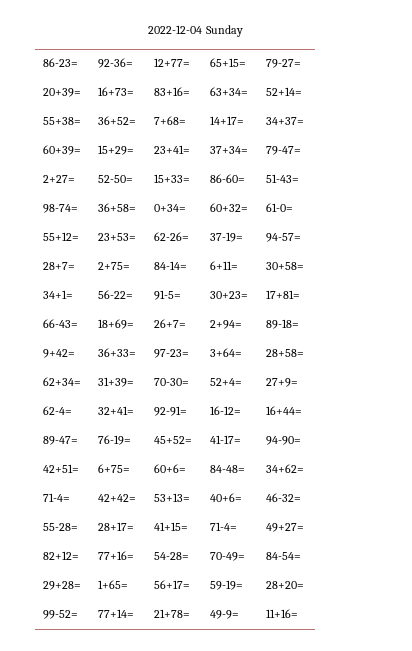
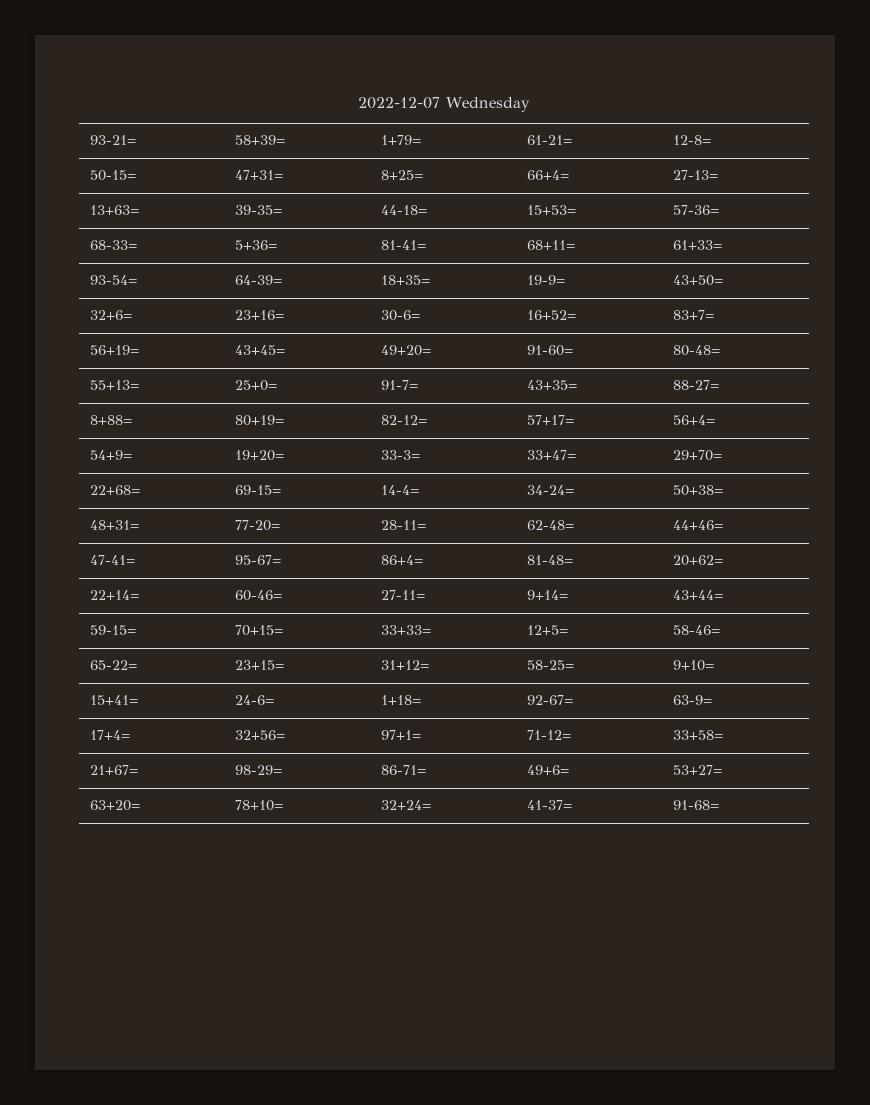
- 2022-12-04 Sunday
- 86-23= | 92-36= | 12+77= | 65+15= | 79-27=
- 20+39= | 16+73= | 83+16= | 63+34= | 52+14=
- 55+38= | 36+52= | 7+68= | 14+17= | 34+37=
- 60+39= | 15+29= | 23+41= | 37+34= | 79-47=
- 2+27= | 52-50= | 15+33= | 86-60= | 51-43=
- 98-74= | 36+58= | 0+34= | 60+32= | 61-0=
- 55+12= | 23+53= | 62-26= | 37-19= | 94-57=
- 28+7= | 2+75= | 84-14= | 6+11= | 30+58=
- 34+1= | 56-22= | 91-5= | 30+23= | 17+81=
- 66-43= | 18+69= | 26+7= | 2+94= | 89-18=
- 9+42= | 36+33= | 97-23= | 3+64= | 28+58=
- 62+34= | 31+39= | 70-30= | 52+4= | 27+9=
- 62-4= | 32+41= | 92-91= | 16-12= | 16+44=
- 89-47= | 76-19= | 45+52= | 41-17= | 94-90=
- 42+51= | 6+75= | 60+6= | 84-48= | 34+62=
- 71-4= | 42+42= | 53+13= | 40+6= | 46-32=
- 55-28= | 28+17= | 41+15= | 71-4= | 49+27=
- 82+12= | 77+16= | 54-28= | 70-49= | 84-54=
- 29+28= | 1+65= | 56+17= | 59-19= | 28+20=
- 99-52= | 77+14= | 21+78= | 49-9= | 11+16=
+ 2022-12-07 Wednesday
+ 93-21= | 58+39= | 1+79= | 61-21= | 12-8=
+ 50-15= | 47+31= | 8+25= | 66+4= | 27-13=
+ 13+63= | 39-35= | 44-18= | 15+53= | 57-36=
+ 68-33= | 5+36= | 81-41= | 68+11= | 61+33=
+ 93-54= | 64-39= | 18+35= | 19-9= | 43+50=
+ 32+6= | 23+16= | 30-6= | 16+52= | 83+7=
+ 56+19= | 43+45= | 49+20= | 91-60= | 80-48=
+ 55+13= | 25+0= | 91-7= | 43+35= | 88-27=
+ 8+88= | 80+19= | 82-12= | 57+17= | 56+4=
+ 54+9= | 19+20= | 33-3= | 33+47= | 29+70=
+ 22+68= | 69-15= | 14-4= | 34-24= | 50+38=
+ 48+31= | 77-20= | 28-11= | 62-48= | 44+46=
+ 47-41= | 95-67= | 86+4= | 81-48= | 20+62=
+ 22+14= | 60-46= | 27-11= | 9+14= | 43+44=
+ 59-15= | 70+15= | 33+33= | 12+5= | 58-46=
+ 65-22= | 23+15= | 31+12= | 58-25= | 9+10=
+ 15+41= | 24-6= | 1+18= | 92-67= | 63-9=
+ 17+4= | 32+56= | 97+1= | 71-12= | 33+58=
+ 21+67= | 98-29= | 86-71= | 49+6= | 53+27=
+ 63+20= | 78+10= | 32+24= | 41-37= | 91-68=

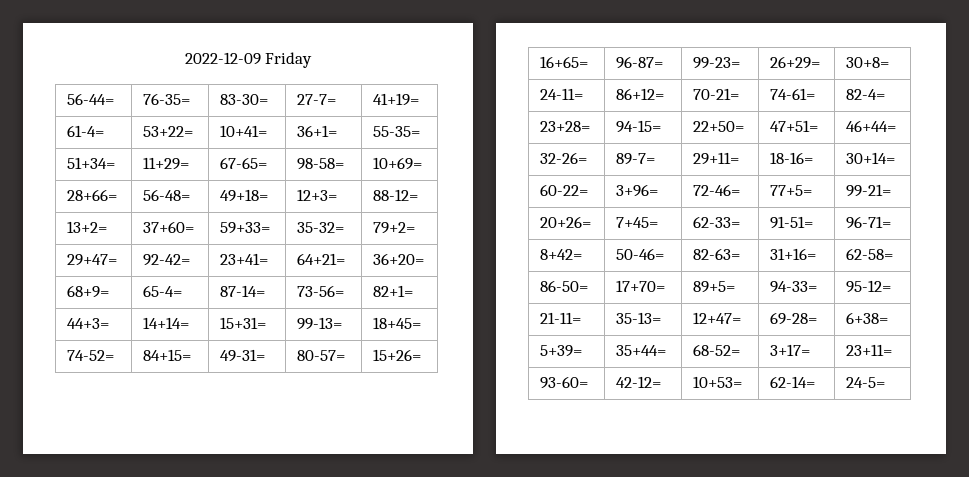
- 2022-12-07 Wednesday
- 93-21= | 58+39= | 1+79= | 61-21= | 12-8=
- 50-15= | 47+31= | 8+25= | 66+4= | 27-13=
- 13+63= | 39-35= | 44-18= | 15+53= | 57-36=
- 68-33= | 5+36= | 81-41= | 68+11= | 61+33=
- 93-54= | 64-39= | 18+35= | 19-9= | 43+50=
- 32+6= | 23+16= | 30-6= | 16+52= | 83+7=
- 56+19= | 43+45= | 49+20= | 91-60= | 80-48=
- 55+13= | 25+0= | 91-7= | 43+35= | 88-27=
- 8+88= | 80+19= | 82-12= | 57+17= | 56+4=
- 54+9= | 19+20= | 33-3= | 33+47= | 29+70=
- 22+68= | 69-15= | 14-4= | 34-24= | 50+38=
- 48+31= | 77-20= | 28-11= | 62-48= | 44+46=
- 47-41= | 95-67= | 86+4= | 81-48= | 20+62=
- 22+14= | 60-46= | 27-11= | 9+14= | 43+44=
- 59-15= | 70+15= | 33+33= | 12+5= | 58-46=
- 65-22= | 23+15= | 31+12= | 58-25= | 9+10=
- 15+41= | 24-6= | 1+18= | 92-67= | 63-9=
- 17+4= | 32+56= | 97+1= | 71-12= | 33+58=
- 21+67= | 98-29= | 86-71= | 49+6= | 53+27=
- 63+20= | 78+10= | 32+24= | 41-37= | 91-68=
+ 2022-12-09 Friday
+ 56-44= | 76-35= | 83-30= | 27-7= | 41+19=
+ 61-4= | 53+22= | 10+41= | 36+1= | 55-35=
+ 51+34= | 11+29= | 67-65= | 98-58= | 10+69=
+ 28+66= | 56-48= | 49+18= | 12+3= | 88-12=
+ 13+2= | 37+60= | 59+33= | 35-32= | 79+2=
+ 29+47= | 92-42= | 23+41= | 64+21= | 36+20=
+ 68+9= | 65-4= | 87-14= | 73-56= | 82+1=
+ 44+3= | 14+14= | 15+31= | 99-13= | 18+45=
+ 74-52= | 84+15= | 49-31= | 80-57= | 15+26=
+ 16+65= | 96-87= | 99-23= | 26+29= | 30+8=
+ 24-11= | 86+12= | 70-21= | 74-61= | 82-4=
+ 23+28= | 94-15= | 22+50= | 47+51= | 46+44=
+ 32-26= | 89-7= | 29+11= | 18-16= | 30+14=
+ 60-22= | 3+96= | 72-46= | 77+5= | 99-21=
+ 20+26= | 7+45= | 62-33= | 91-51= | 96-71=
+ 8+42= | 50-46= | 82-63= | 31+16= | 62-58=
+ 86-50= | 17+70= | 89+5= | 94-33= | 95-12=
+ 21-11= | 35-13= | 12+47= | 69-28= | 6+38=
+ 5+39= | 35+44= | 68-52= | 3+17= | 23+11=
+ 93-60= | 42-12= | 10+53= | 62-14= | 24-5=

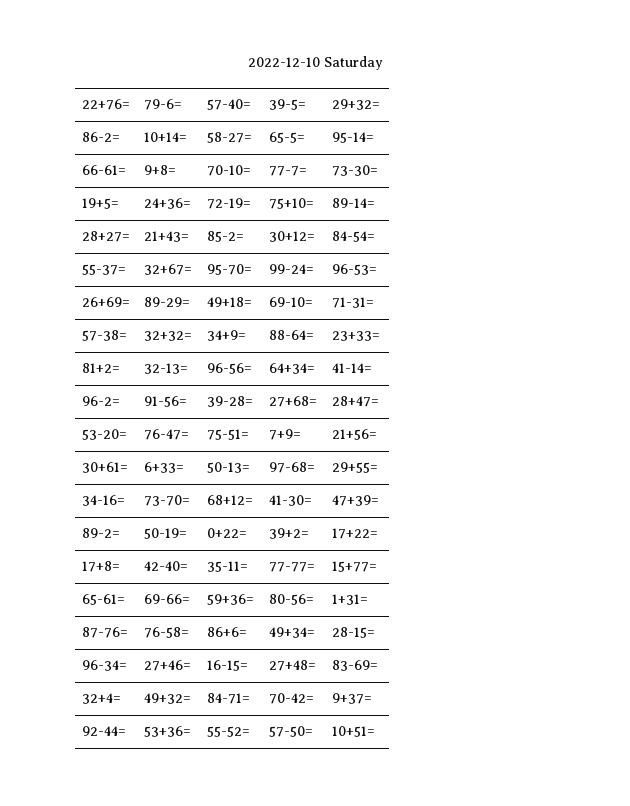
- 2022-12-09 Friday
- 56-44= | 76-35= | 83-30= | 27-7= | 41+19=
- 61-4= | 53+22= | 10+41= | 36+1= | 55-35=
- 51+34= | 11+29= | 67-65= | 98-58= | 10+69=
- 28+66= | 56-48= | 49+18= | 12+3= | 88-12=
- 13+2= | 37+60= | 59+33= | 35-32= | 79+2=
- 29+47= | 92-42= | 23+41= | 64+21= | 36+20=
- 68+9= | 65-4= | 87-14= | 73-56= | 82+1=
- 44+3= | 14+14= | 15+31= | 99-13= | 18+45=
- 74-52= | 84+15= | 49-31= | 80-57= | 15+26=
- 16+65= | 96-87= | 99-23= | 26+29= | 30+8=
- 24-11= | 86+12= | 70-21= | 74-61= | 82-4=
- 23+28= | 94-15= | 22+50= | 47+51= | 46+44=
- 32-26= | 89-7= | 29+11= | 18-16= | 30+14=
- 60-22= | 3+96= | 72-46= | 77+5= | 99-21=
- 20+26= | 7+45= | 62-33= | 91-51= | 96-71=
- 8+42= | 50-46= | 82-63= | 31+16= | 62-58=
- 86-50= | 17+70= | 89+5= | 94-33= | 95-12=
- 21-11= | 35-13= | 12+47= | 69-28= | 6+38=
- 5+39= | 35+44= | 68-52= | 3+17= | 23+11=
- 93-60= | 42-12= | 10+53= | 62-14= | 24-5=
+ 2022-12-10 Saturday
+ 22+76= | 79-6= | 57-40= | 39-5= | 29+32=
+ 86-2= | 10+14= | 58-27= | 65-5= | 95-14=
+ 66-61= | 9+8= | 70-10= | 77-7= | 73-30=
+ 19+5= | 24+36= | 72-19= | 75+10= | 89-14=
+ 28+27= | 21+43= | 85-2= | 30+12= | 84-54=
+ 55-37= | 32+67= | 95-70= | 99-24= | 96-53=
+ 26+69= | 89-29= | 49+18= | 69-10= | 71-31=
+ 57-38= | 32+32= | 34+9= | 88-64= | 23+33=
+ 81+2= | 32-13= | 96-56= | 64+34= | 41-14=
+ 96-2= | 91-56= | 39-28= | 27+68= | 28+47=
+ 53-20= | 76-47= | 75-51= | 7+9= | 21+56=
+ 30+61= | 6+33= | 50-13= | 97-68= | 29+55=
+ 34-16= | 73-70= | 68+12= | 41-30= | 47+39=
+ 89-2= | 50-19= | 0+22= | 39+2= | 17+22=
+ 17+8= | 42-40= | 35-11= | 77-77= | 15+77=
+ 65-61= | 69-66= | 59+36= | 80-56= | 1+31=
+ 87-76= | 76-58= | 86+6= | 49+34= | 28-15=
+ 96-34= | 27+46= | 16-15= | 27+48= | 83-69=
+ 32+4= | 49+32= | 84-71= | 70-42= | 9+37=
+ 92-44= | 53+36= | 55-52= | 57-50= | 10+51=

